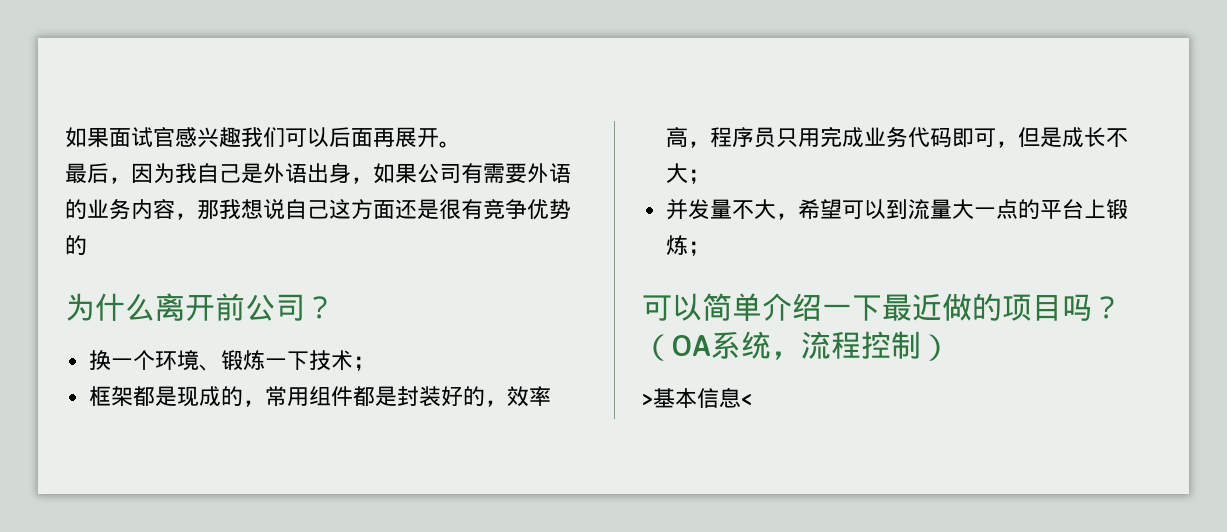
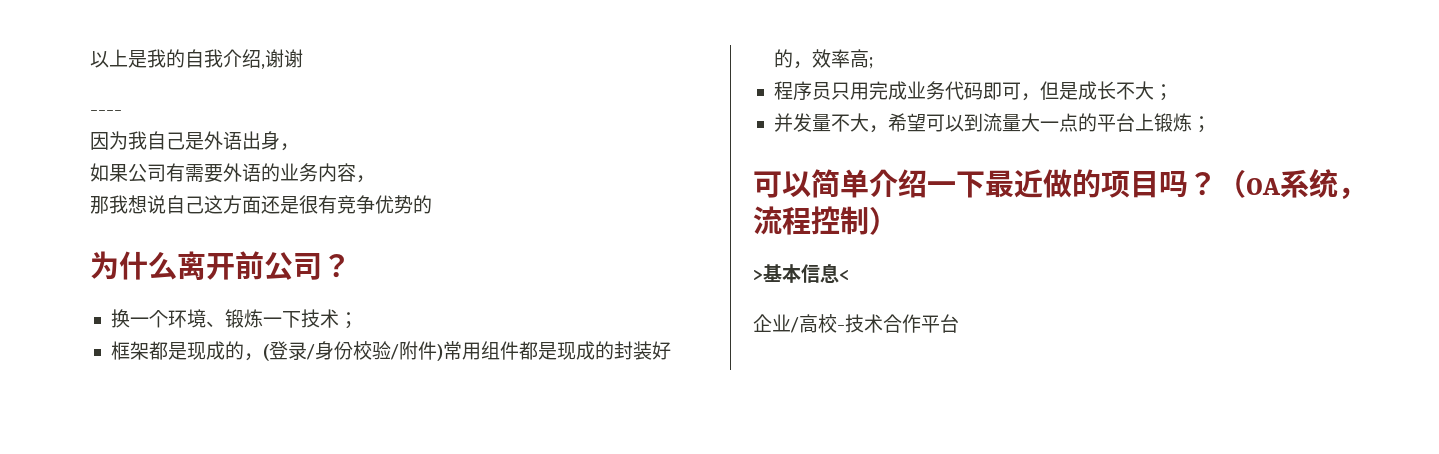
- 如果面试官感兴趣我们可以后面再展开。
- 最后，因为我自己是外语出身，如果公司有需要外语的业务内容，那我想说自己这方面还是很有竞争优势的
+ 以上是我的自我介绍,谢谢
+ ----
+ 因为我自己是外语出身，
+ 如果公司有需要外语的业务内容，
+ 那我想说自己这方面还是很有竞争优势的
- 框架都是现成的，常用组件都是封装好的，效率高，程序员只用完成业务代码即可，但是成长不大；
+ 框架都是现成的，(登录/身份校验/附件)常用组件都是现成的封装好的，效率高;
+ 程序员只用完成业务代码即可，但是成长不大；
+ 企业/高校-技术合作平台

